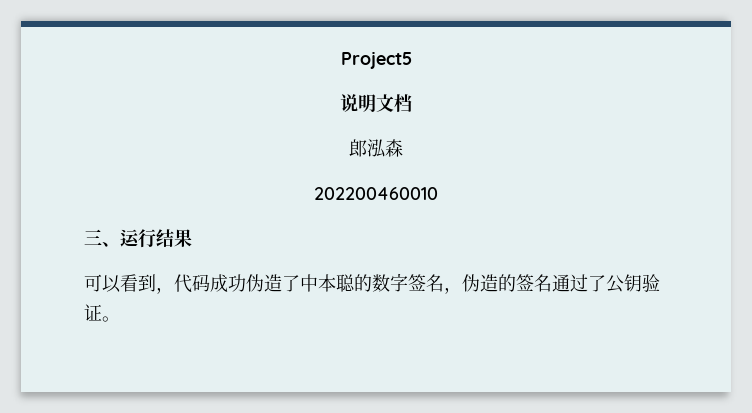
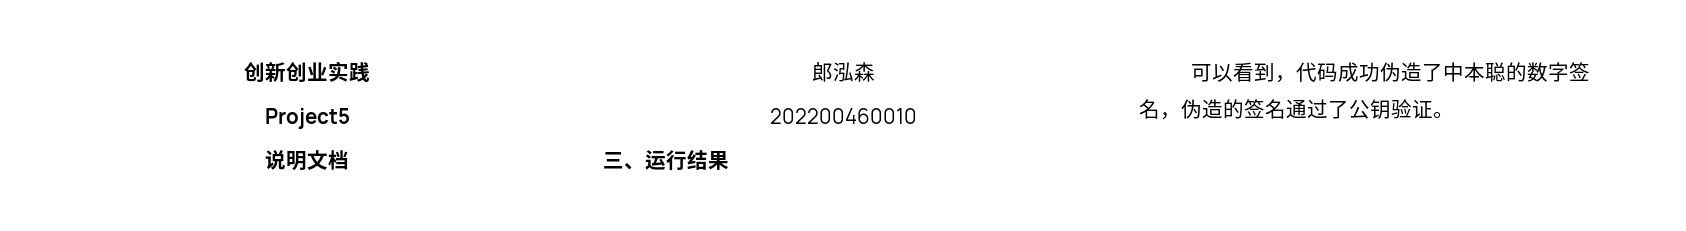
+ 创新创业实践

